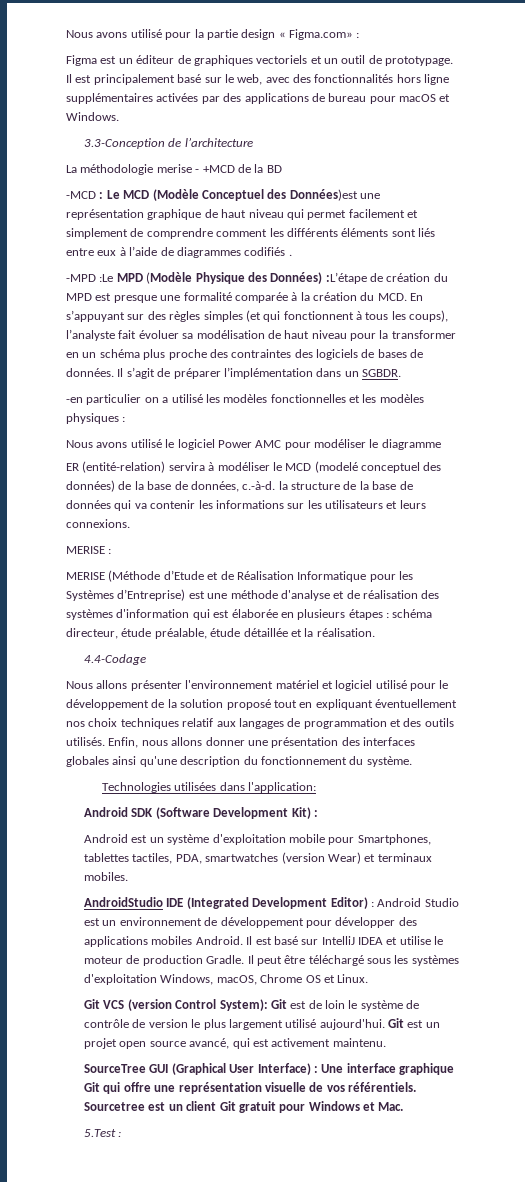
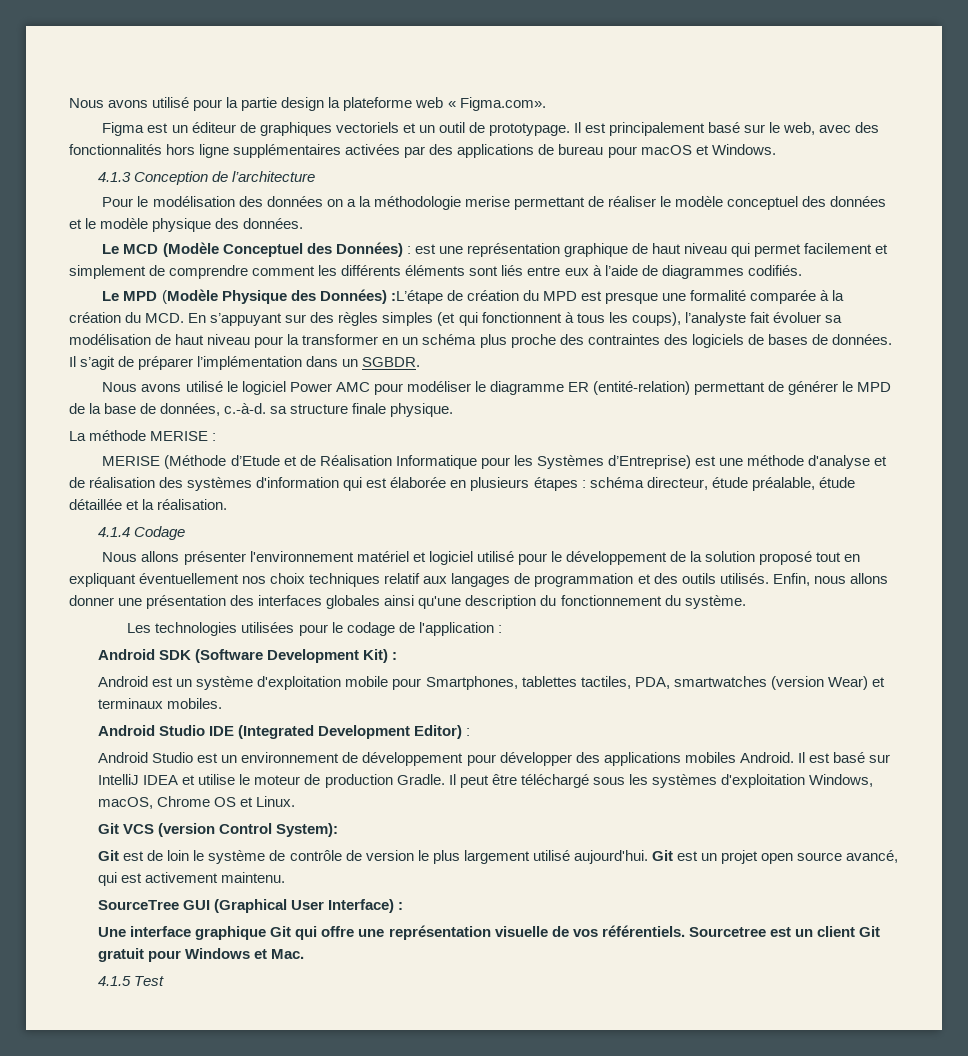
- Nous avons utilisé pour la partie design « Figma.com» :
+ Nous avons utilisé pour la partie design la plateforme web « Figma.com».
- 3.3-Conception de l’architecture
+ 4.1.3 Conception de l’architecture
- La méthodologie merise - +MCD de la BD
- -MCD : Le MCD (Modèle Conceptuel des Données)est une représentation graphique de haut niveau qui permet facilement et simplement de comprendre comment les différents éléments sont liés entre eux à l’aide de diagrammes codifiés .
- -MPD :Le MPD (Modèle Physique des Données) :L’étape de création du MPD est presque une formalité comparée à la création du MCD. En s’appuyant sur des règles simples (et qui fonctionnent à tous les coups), l’analyste fait évoluer sa modélisation de haut niveau pour la transformer en un schéma plus proche des contraintes des logiciels de bases de données.
+ Pour le modélisation des données on a la méthodologie merise permettant de réaliser le modèle conceptuel des données et le modèle physique des données.
+ Le MCD (Modèle Conceptuel des Données) : est une représentation graphique de haut niveau qui permet facilement et simplement de comprendre comment les différents éléments sont liés entre eux à l’aide de diagrammes codifiés.
+ Le MPD (Modèle Physique des Données) :L’étape de création du MPD est presque une formalité comparée à la création du MCD. En s’appuyant sur des règles simples (et qui fonctionnent à tous les coups), l’analyste fait évoluer sa modélisation de haut niveau pour la transformer en un schéma plus proche des contraintes des logiciels de bases de données.
- -en particulier on a utilisé les modèles fonctionnelles et les modèles physiques :
- Nous avons utilisé le logiciel Power AMC pour modéliser le diagramme
- ER (entité-relation) servira à modéliser le MCD (modelé conceptuel des données) de la base de données, c.-à-d. la structure de la base de données qui va contenir les informations sur les utilisateurs et leurs connexions.
- MERISE :
+ Nous avons utilisé le logiciel Power AMC pour modéliser le diagramme ER (entité-relation) permettant de générer le MPD de la base de données, c.-à-d. sa structure finale physique.
+ La méthode MERISE :
- 4.4-Codage
+ 4.1.4 Codage
- Technologies utilisées dans l'application:
+ Les technologies utilisées pour le codage de l'application :
- AndroidStudio IDE (Integrated Development Editor) : Android Studio est un environnement de développement pour développer des applications mobiles Android.
+ Android Studio IDE (Integrated Development Editor) :
+ Android Studio est un environnement de développement pour développer des applications mobiles Android.
- Git VCS (version Control System): Git est de loin le système de contrôle de version le plus largement utilisé aujourd'hui.
+ Git VCS (version Control System):
+ Git est de loin le système de contrôle de version le plus largement utilisé aujourd'hui.
- SourceTree GUI (Graphical User Interface) : Une interface graphique Git qui offre une représentation visuelle de vos référentiels.
+ SourceTree GUI (Graphical User Interface) :
+ Une interface graphique Git qui offre une représentation visuelle de vos référentiels.
- 5.Test :
+ 4.1.5 Test

